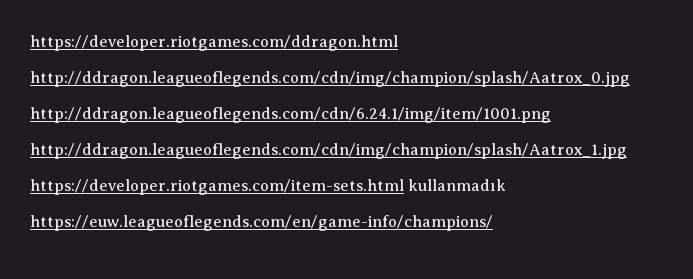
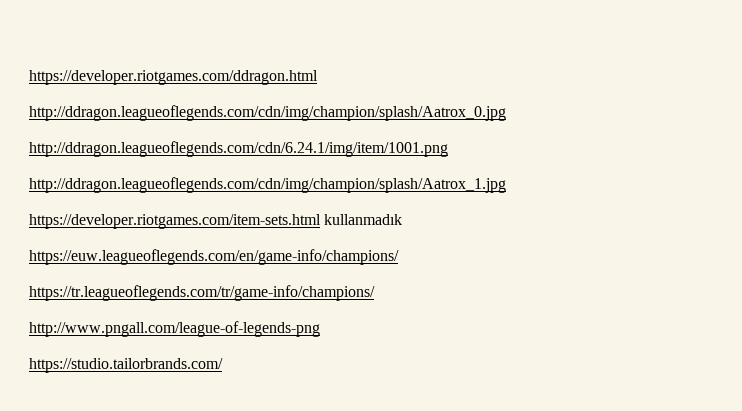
+ https://tr.leagueoflegends.com/tr/game-info/champions/
+ http://www.pngall.com/league-of-legends-png
+ https://studio.tailorbrands.com/

